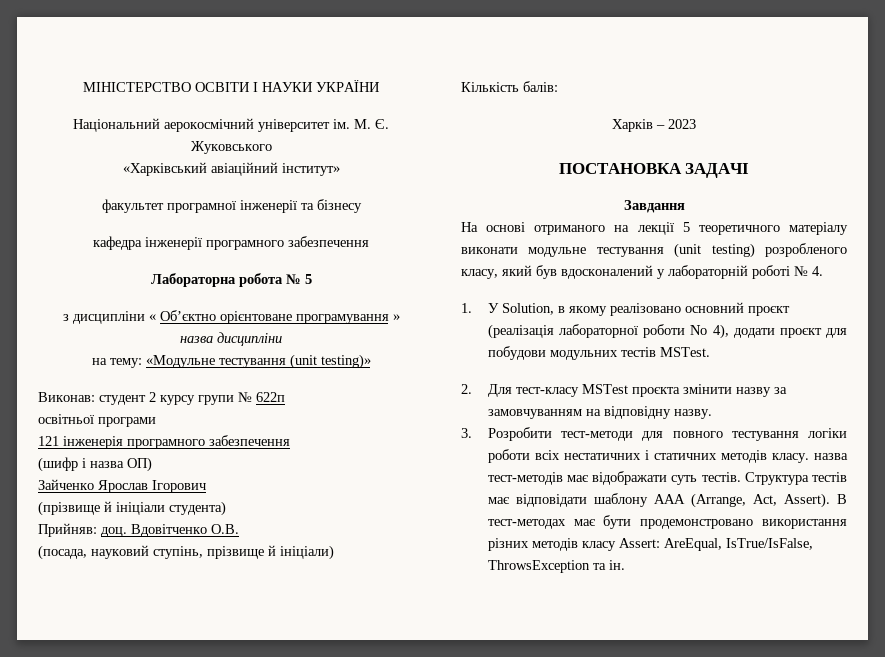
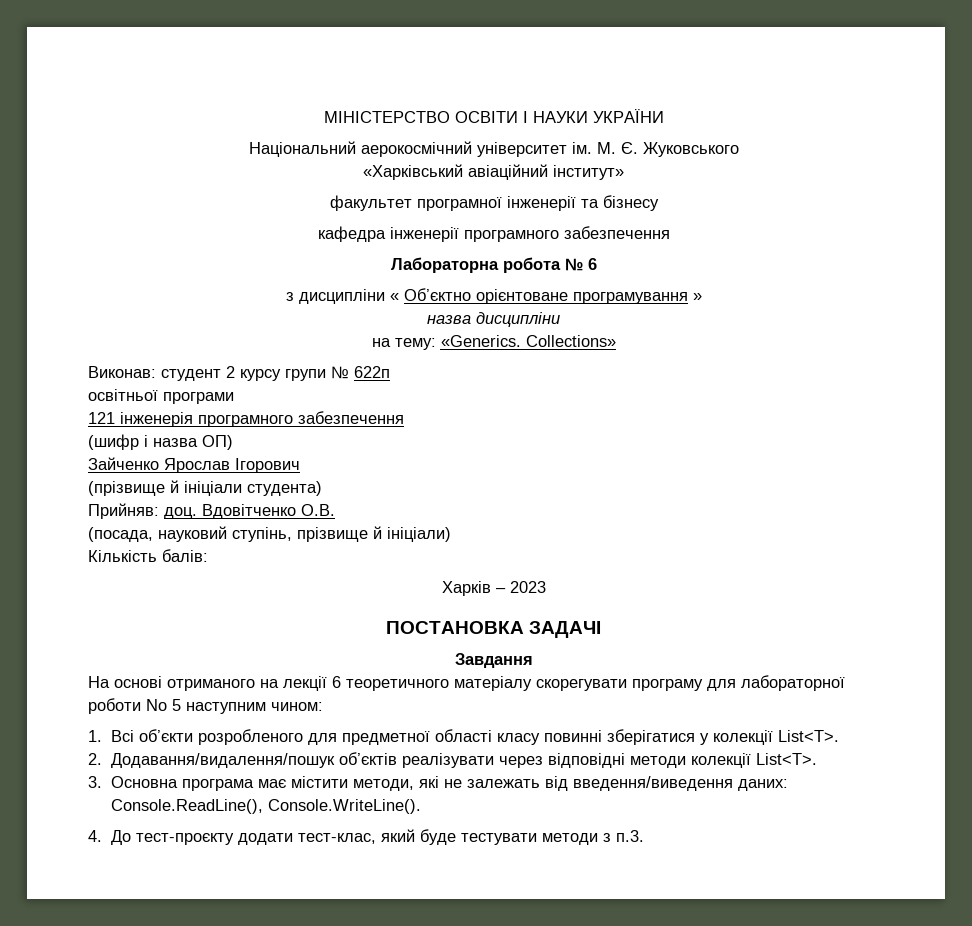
- Лабораторна робота № 5
+ Лабораторна робота № 6
- на тему: «Модульне тестування (unit testing)»
+ на тему: «Generics. Collections»
- На основі отриманого на лекції 5 теоретичного матеріалу виконати модульне тестування (unit testing) розробленого класу, який був вдосконалений у лабораторній роботі № 4.
- 1. У Solution, в якому реалізовано основний проєкт (реалізація лабораторної роботи No 4), додати проєкт для побудови модульних тестів MSTest.
- 2. Для тест-класу MSTest проєкта змінити назву за замовчуванням на відповідну назву.
- 3. Розробити тест-методи для повного тестування логіки роботи всіх нестатичних і статичних методів класу. назва тест-методів має відображати суть тестів. Структура тестів має відповідати шаблону ААА (Arrange, Act, Assert). В тест-методах має бути продемонстровано використання різних методів класу Assert: AreEqual, IsTrue/IsFalse, ThrowsException та ін.
+ На основі отриманого на лекції 6 теоретичного матеріалу скорегувати програму для лабораторної роботи No 5 наступним чином:
+ 1. Всі об’єкти розробленого для предметної області класу повинні зберігатися у колекції List<T>.
+ 2. Додавання/видалення/пошук об’єктів реалізувати через відповідні методи колекції List<T>.
+ 3. Основна програма має містити методи, які не залежать від введення/виведення даних: Console.ReadLine(), Console.WriteLine().
+ 4. До тест-проєкту додати тест-клас, який буде тестувати методи з п.3.

